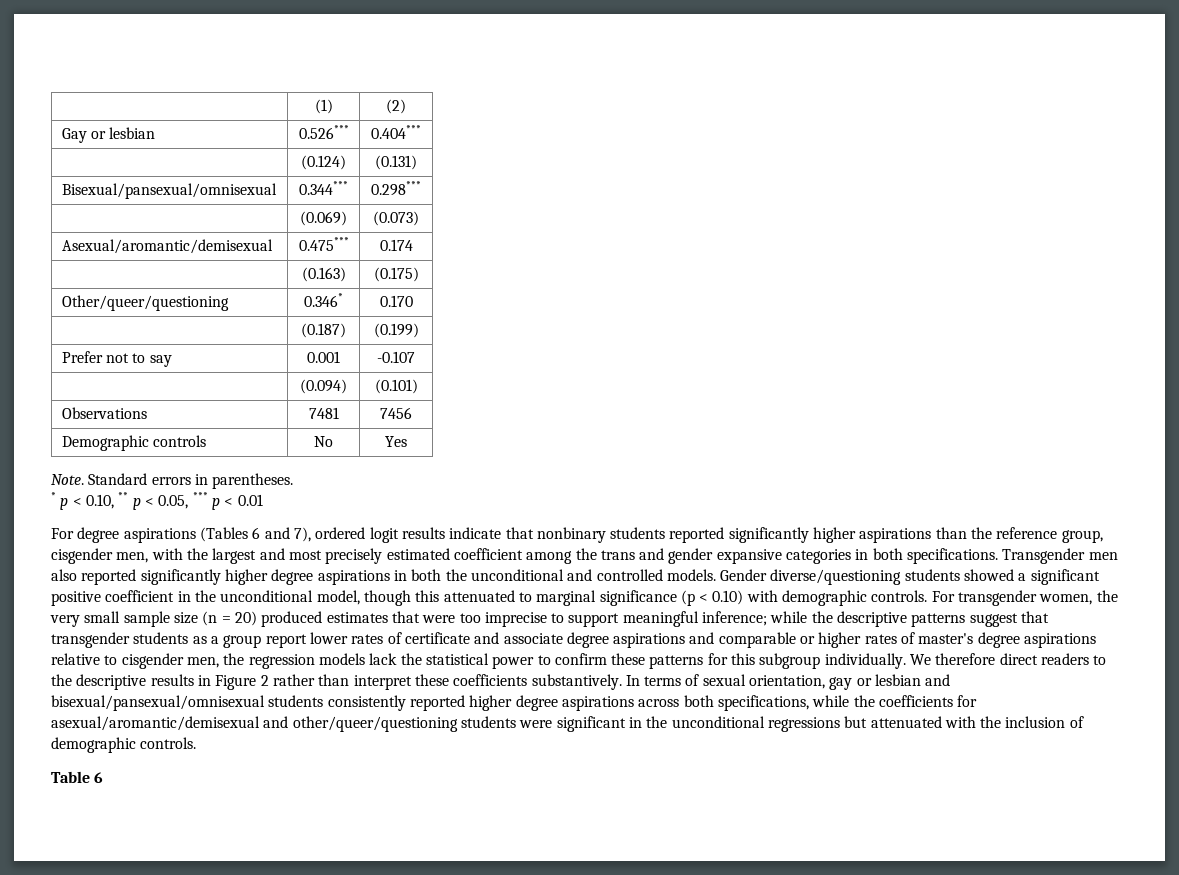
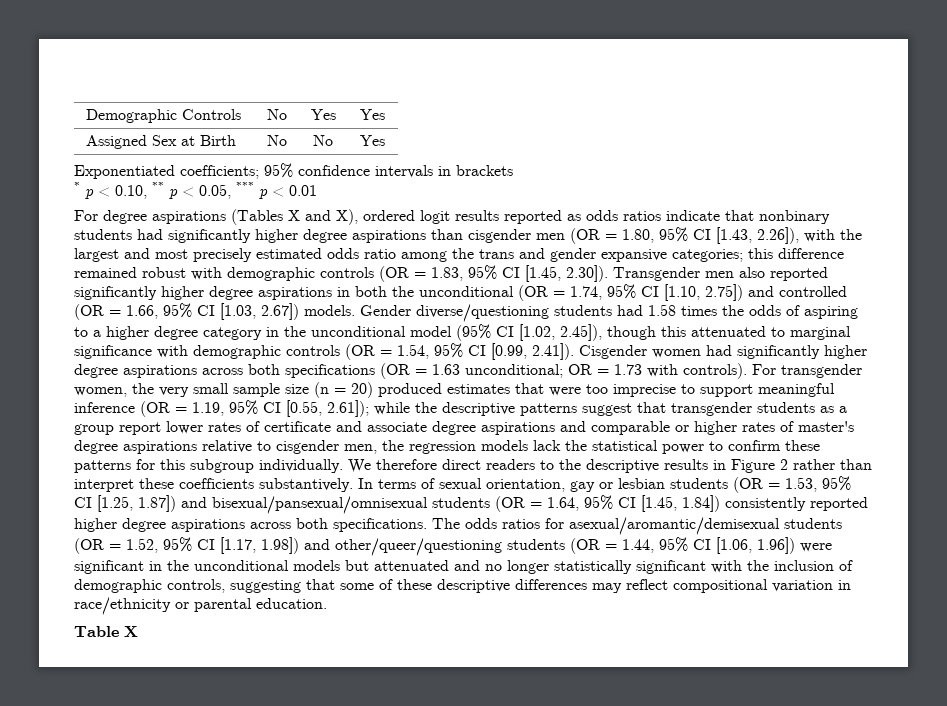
- | (1) | (2)
- Gay or lesbian | 0.526*** | 0.404***
- | (0.124) | (0.131)
- Bisexual/pansexual/omnisexual | 0.344*** | 0.298***
- | (0.069) | (0.073)
- Asexual/aromantic/demisexual | 0.475*** | 0.174
- | (0.163) | (0.175)
- Other/queer/questioning | 0.346* | 0.170
- | (0.187) | (0.199)
- Prefer not to say | 0.001 | -0.107
- | (0.094) | (0.101)
- Observations | 7481 | 7456
- Demographic controls | No | Yes
- Note. Standard errors in parentheses.
+ Demographic Controls | No | Yes | Yes
+ Assigned Sex at Birth | No | No | Yes
+ Exponentiated coefficients; 95% confidence intervals in brackets
- For degree aspirations (Tables 6 and 7), ordered logit results indicate that nonbinary students reported significantly higher aspirations than the reference group, cisgender men, with the largest and most precisely estimated coefficient among the trans and gender expansive categories in both specifications. Transgender men also reported significantly higher degree aspirations in both the unconditional and controlled models. Gender diverse/questioning students showed a significant positive coefficient in the unconditional model, though this attenuated to marginal significance (p < 0.10) with demographic controls.
+ For degree aspirations (Tables X and X), ordered logit results reported as odds ratios indicate that nonbinary students had significantly higher degree aspirations than cisgender men (OR = 1.80, 95% CI [1.43, 2.26]), with the largest and most precisely estimated odds ratio among the trans and gender expansive categories; this difference remained robust with demographic controls (OR = 1.83, 95% CI [1.45, 2.30]). Transgender men also reported significantly higher degree aspirations in both the unconditional (OR = 1.74, 95% CI [1.10, 2.75]) and controlled (OR = 1.66, 95% CI [1.03, 2.67]) models. Gender diverse/questioning students had 1.58 times the odds of aspiring to a higher degree category in the unconditional model (95% CI [1.02, 2.45]), though this attenuated to marginal significance with demographic controls (OR = 1.54, 95% CI [0.99, 2.41]). Cisgender women had significantly higher degree aspirations across both specifications (OR = 1.63 unconditional; OR = 1.73 with controls).
- For transgender women, the very small sample size (n = 20) produced estimates that were too imprecise to support meaningful inference;
+ For transgender women, the very small sample size (n = 20) produced estimates that were too imprecise to support meaningful inference (OR = 1.19, 95% CI [0.55, 2.61]);
- In terms of sexual orientation, gay or lesbian and bisexual/pansexual/omnisexual students consistently reported higher degree aspirations across both specifications, while the coefficients for asexual/aromantic/demisexual and other/queer/questioning students were significant in the unconditional regressions but attenuated with the inclusion of demographic controls.
+ In terms of sexual orientation, gay or lesbian students (OR = 1.53, 95% CI [1.25, 1.87]) and bisexual/pansexual/omnisexual students (OR = 1.64, 95% CI [1.45, 1.84]) consistently reported higher degree aspirations across both specifications. The odds ratios for asexual/aromantic/demisexual students (OR = 1.52, 95% CI [1.17, 1.98]) and other/queer/questioning students (OR = 1.44, 95% CI [1.06, 1.96]) were significant in the unconditional models but attenuated and no longer statistically significant with the inclusion of demographic controls, suggesting that some of these descriptive differences may reflect compositional variation in race/ethnicity or parental education.
- Table 6
+ Table X

